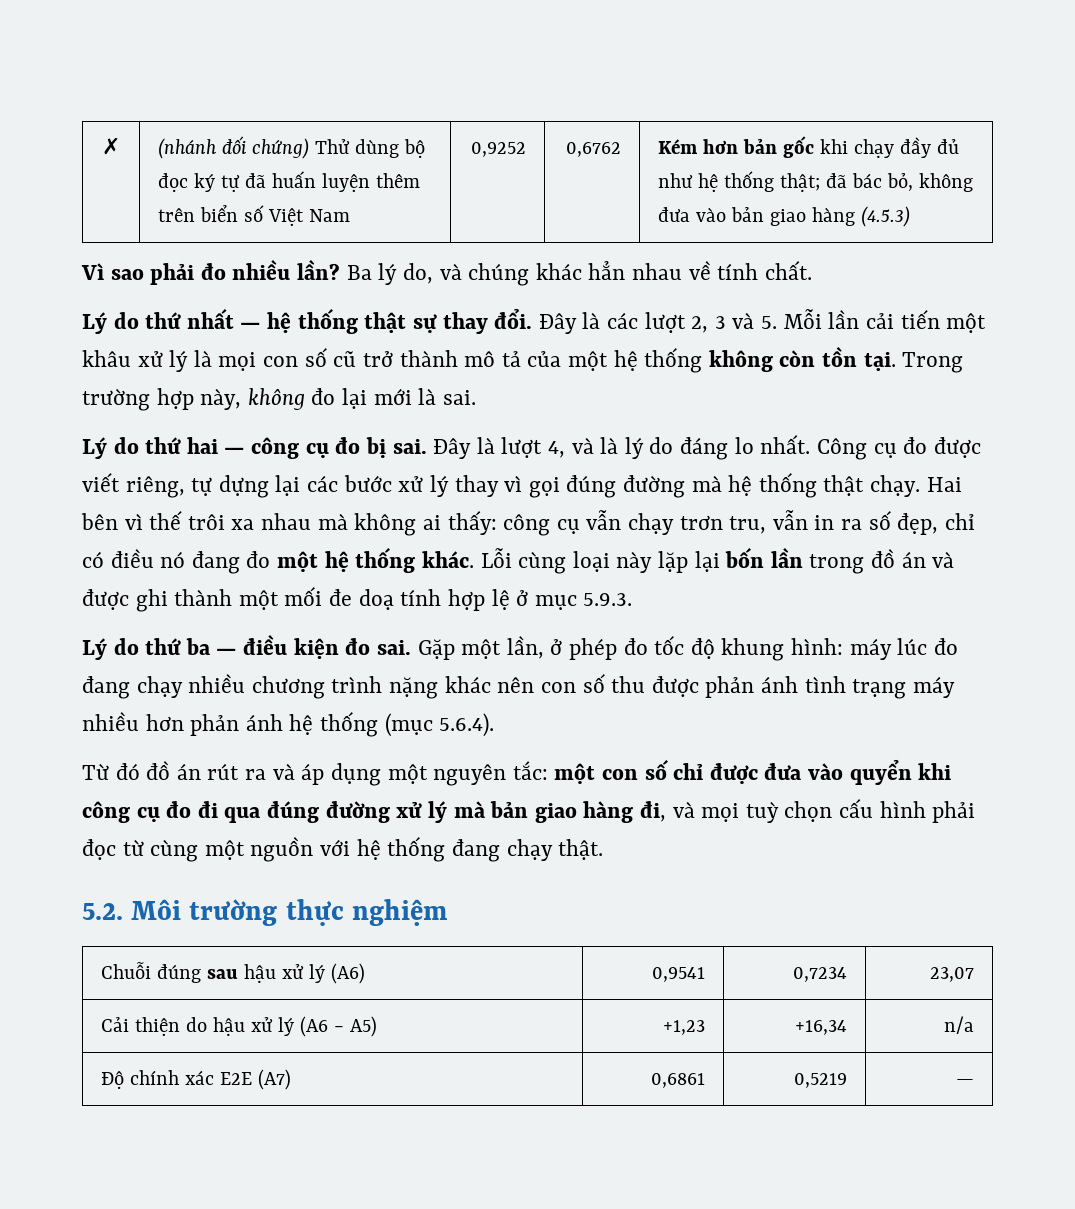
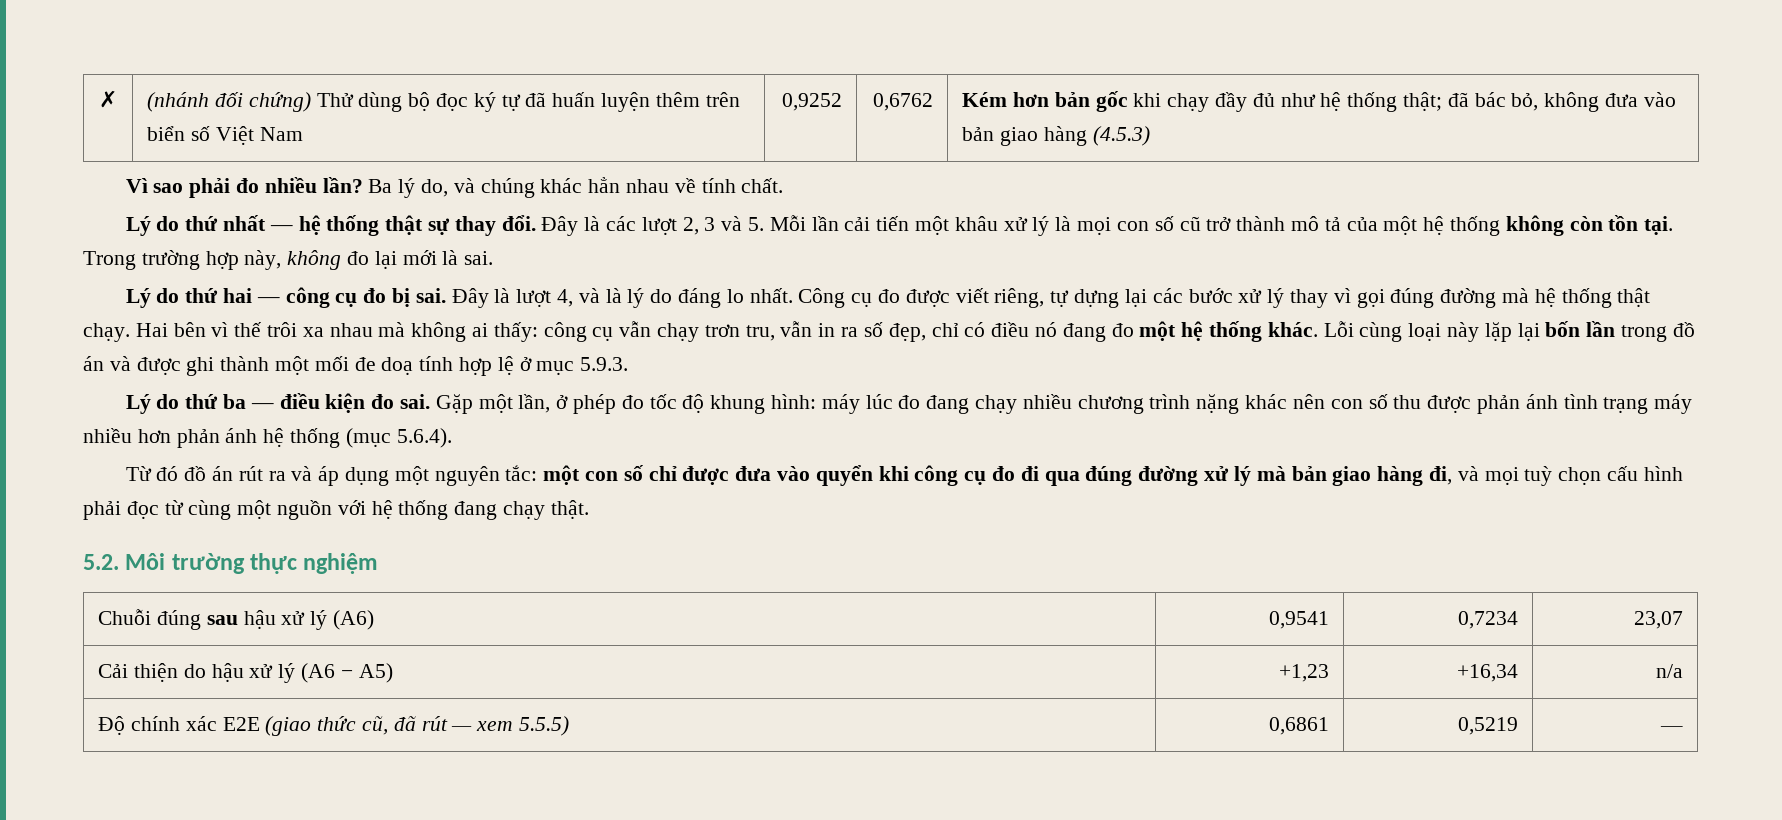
- Độ chính xác E2E (A7) | 0,6861 | 0,5219 | —
+ Độ chính xác E2E (giao thức cũ, đã rút — xem 5.5.5) | 0,6861 | 0,5219 | —

